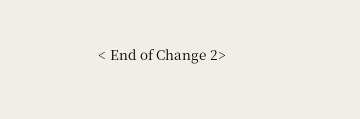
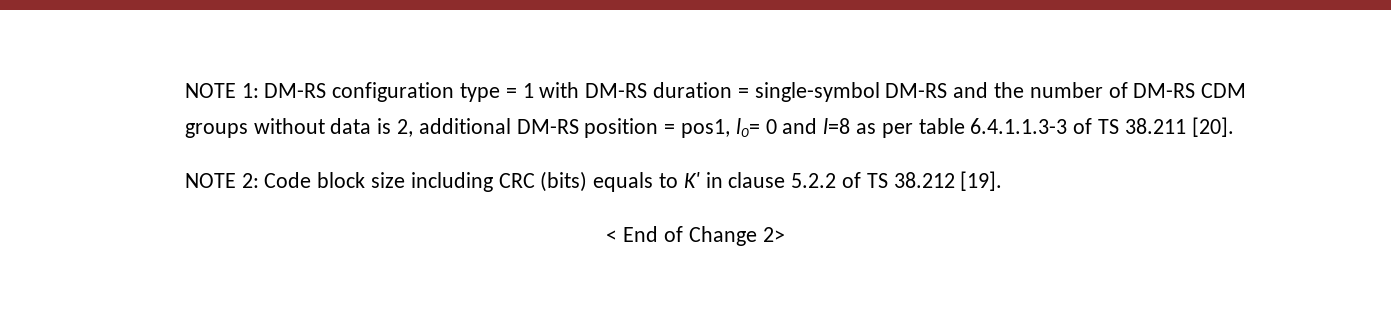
+ NOTE 1: DM-RS configuration type = 1 with DM-RS duration = single-symbol DM-RS and the number of DM-RS CDM groups without data is 2, additional DM-RS position = pos1, l0= 0 and l=8 as per table 6.4.1.1.3-3 of TS 38.211 [20].
+ NOTE 2: Code block size including CRC (bits) equals to K' in clause 5.2.2 of TS 38.212 [19].

